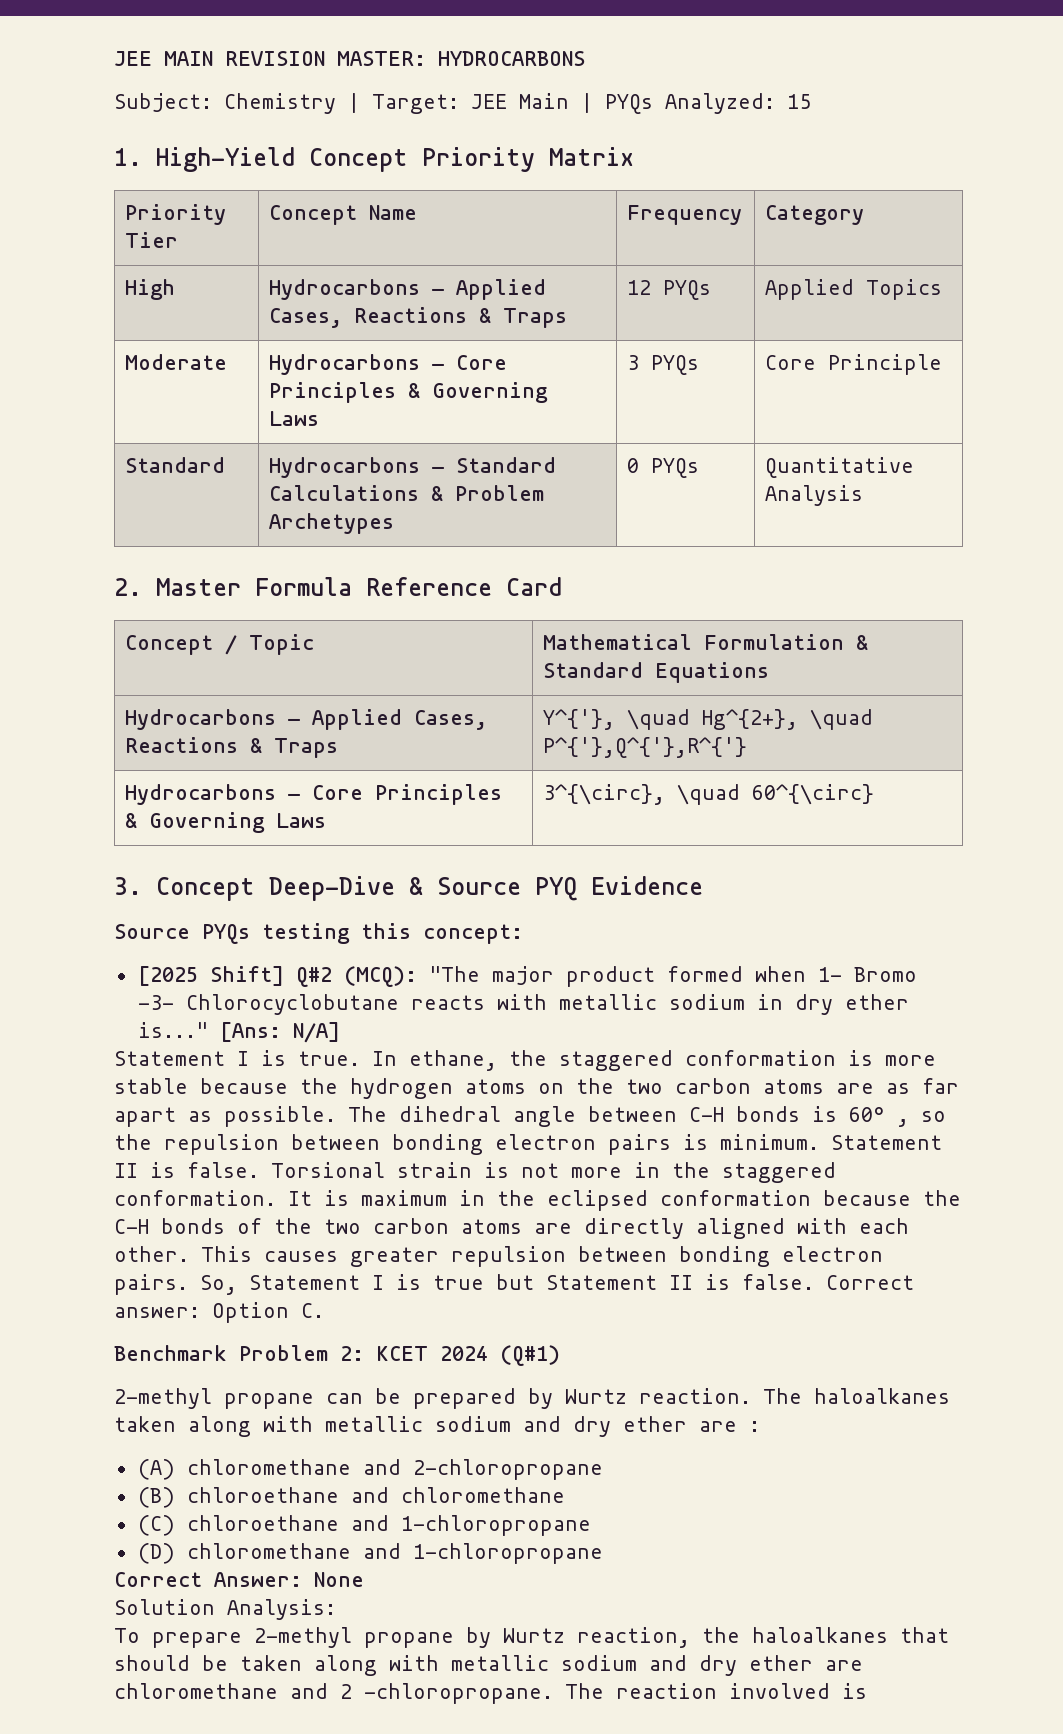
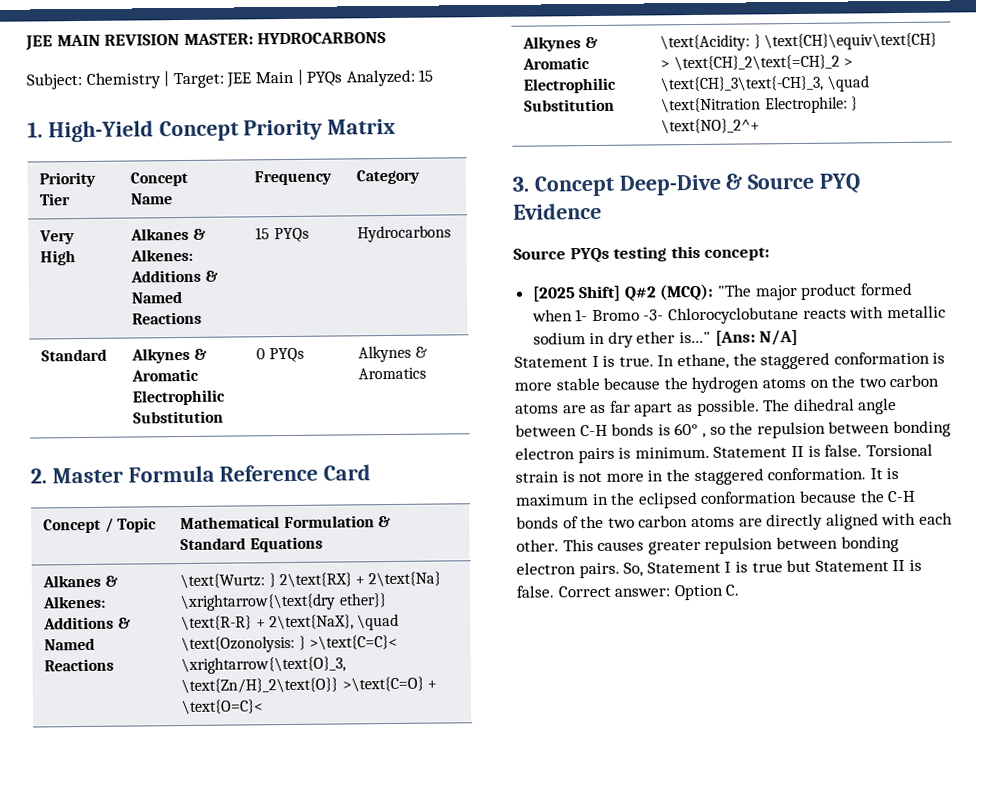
- High | Hydrocarbons — Applied Cases, Reactions & Traps | 12 PYQs | Applied Topics
- Moderate | Hydrocarbons — Core Principles & Governing Laws | 3 PYQs | Core Principle
- Standard | Hydrocarbons — Standard Calculations & Problem Archetypes | 0 PYQs | Quantitative Analysis
+ Very High | Alkanes & Alkenes: Additions & Named Reactions | 15 PYQs | Hydrocarbons
+ Standard | Alkynes & Aromatic Electrophilic Substitution | 0 PYQs | Alkynes & Aromatics
- Hydrocarbons — Applied Cases, Reactions & Traps | Y^{'}, \quad Hg^{2+}, \quad P^{'},Q^{'},R^{'}
- Hydrocarbons — Core Principles & Governing Laws | 3^{\circ}, \quad 60^{\circ}
+ Alkanes & Alkenes: Additions & Named Reactions | \text{Wurtz: } 2\text{RX} + 2\text{Na} \xrightarrow{\text{dry ether}} \text{R-R} + 2\text{NaX}, \quad \text{Ozonolysis: } >\text{C=C}< \xrightarrow{\text{O}_3, \text{Zn/H}_2\text{O}} >\text{C=O} + \text{O=C}<
+ Alkynes & Aromatic Electrophilic Substitution | \text{Acidity: } \text{CH}\equiv\text{CH} > \text{CH}_2\text{=CH}_2 > \text{CH}_3\text{-CH}_3, \quad \text{Nitration Electrophile: } \text{NO}_2^+
- Benchmark Problem 2: KCET 2024 (Q#1)
- 2-methyl propane can be prepared by Wurtz reaction. The haloalkanes taken along with metallic sodium and dry ether are :
- (A) chloromethane and 2-chloropropane
- (B) chloroethane and chloromethane
- (C) chloroethane and 1-chloropropane
- (D) chloromethane and 1-chloropropane
- Correct Answer: None
- Solution Analysis:
- To prepare 2-methyl propane by Wurtz reaction, the haloalkanes that should be taken along with metallic sodium and dry ether are chloromethane and 2 -chloropropane. The reaction involved is

